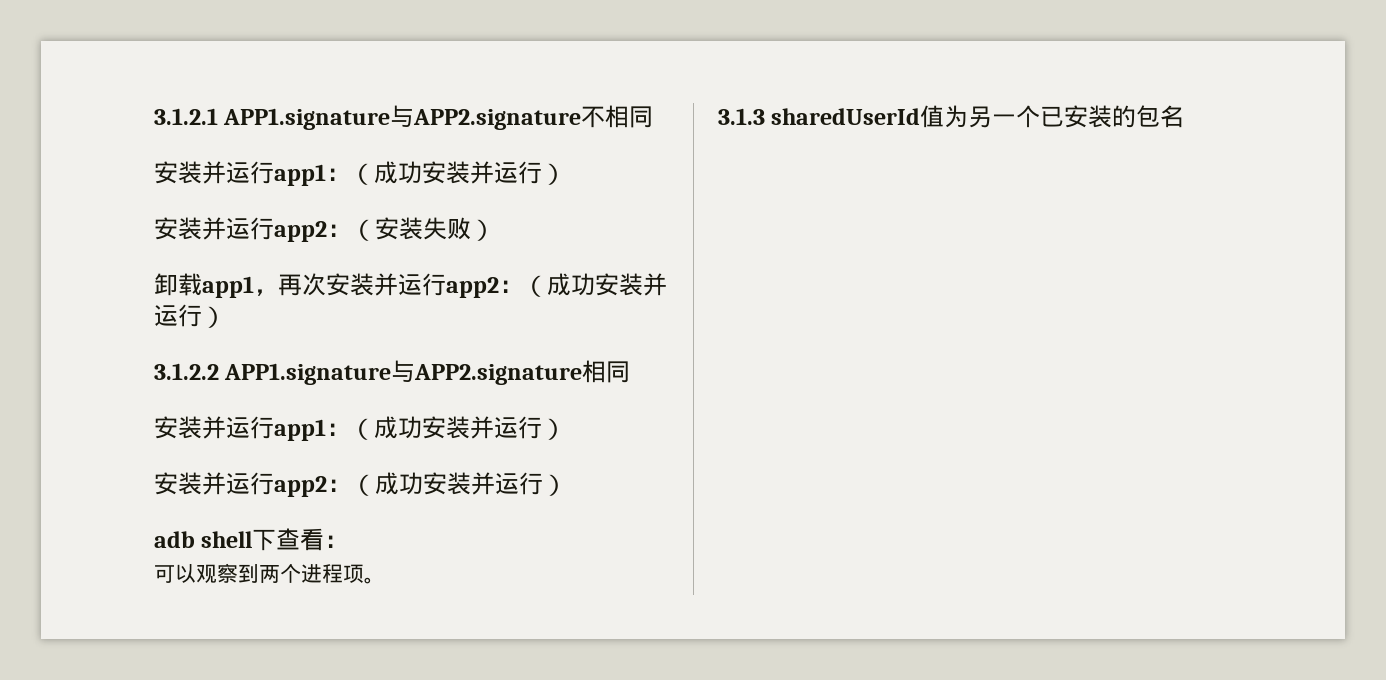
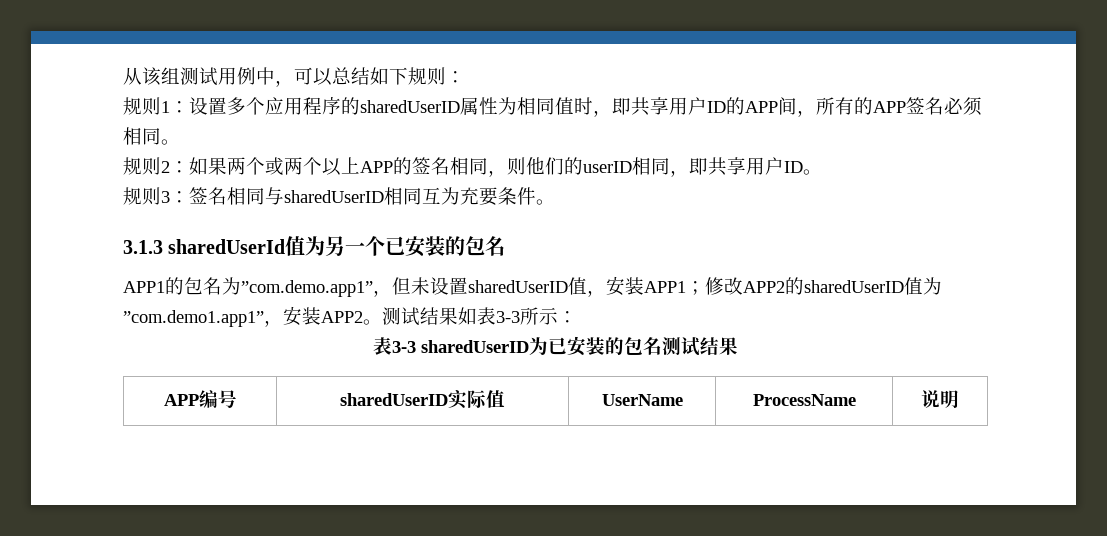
- 3.1.2.1 APP1.signature与APP2.signature不相同
- 安装并运行app1：（成功安装并运行）
- 安装并运行app2：（安装失败）
- 卸载app1，再次安装并运行app2：（成功安装并运行）
- 3.1.2.2 APP1.signature与APP2.signature相同
- 安装并运行app1：（成功安装并运行）
- 安装并运行app2：（成功安装并运行）
- adb shell下查看：
- 可以观察到两个进程项。
+ 从该组测试用例中，可以总结如下规则：
+ 规则1：设置多个应用程序的sharedUserID属性为相同值时，即共享用户ID的APP间，所有的APP签名必须相同。
+ 规则2：如果两个或两个以上APP的签名相同，则他们的userID相同，即共享用户ID。
+ 规则3：签名相同与sharedUserID相同互为充要条件。
+ APP1的包名为”com.demo.app1”，但未设置sharedUserID值，安装APP1；修改APP2的sharedUserID值为”com.demo1.app1”，安装APP2。测试结果如表3-3所示：
+ 表3-3 sharedUserID为已安装的包名测试结果
+ APP编号 | sharedUserID实际值 | UserName | ProcessName | 说明

